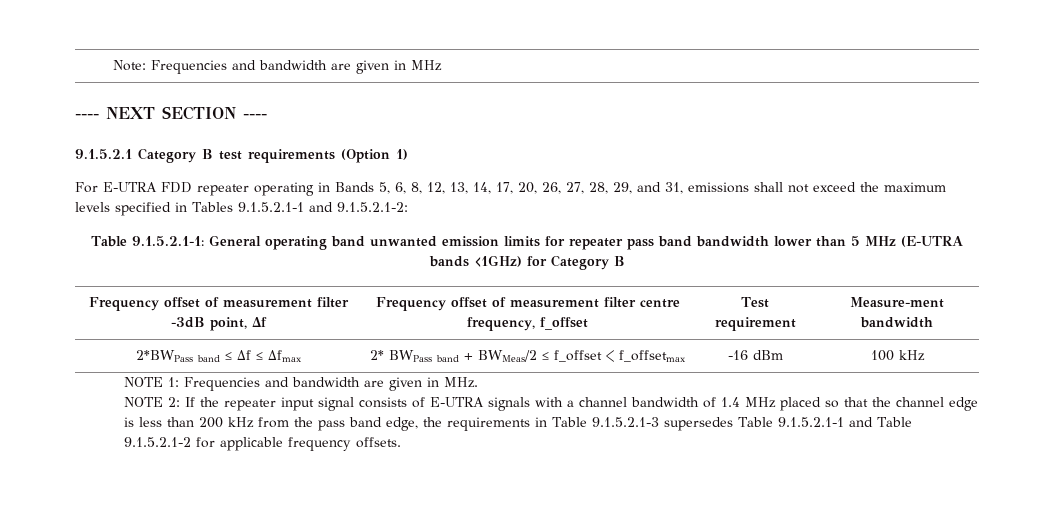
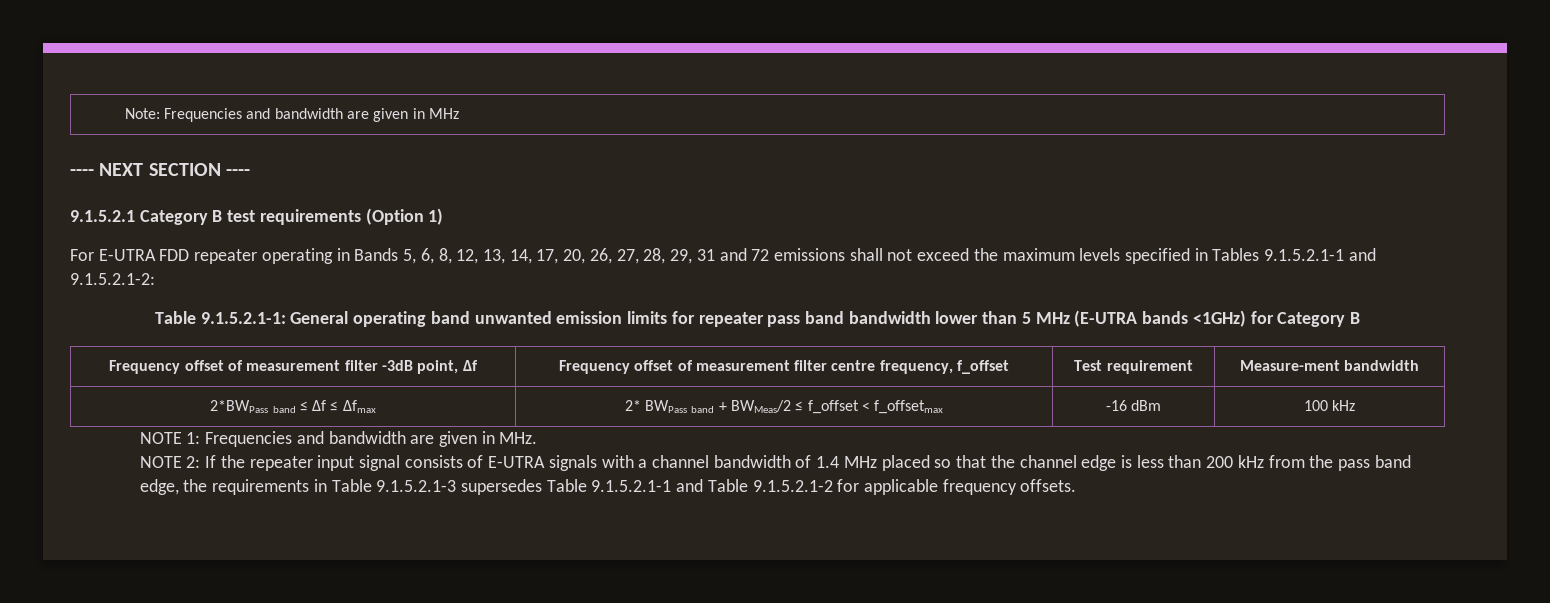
- For E-UTRA FDD repeater operating in Bands 5, 6, 8, 12, 13, 14, 17, 20, 26, 27, 28, 29, and 31, emissions shall not exceed the maximum levels specified in Tables 9.1.5.2.1-1 and 9.1.5.2.1-2:
+ For E-UTRA FDD repeater operating in Bands 5, 6, 8, 12, 13, 14, 17, 20, 26, 27, 28, 29, 31 and 72 emissions shall not exceed the maximum levels specified in Tables 9.1.5.2.1-1 and 9.1.5.2.1-2:

